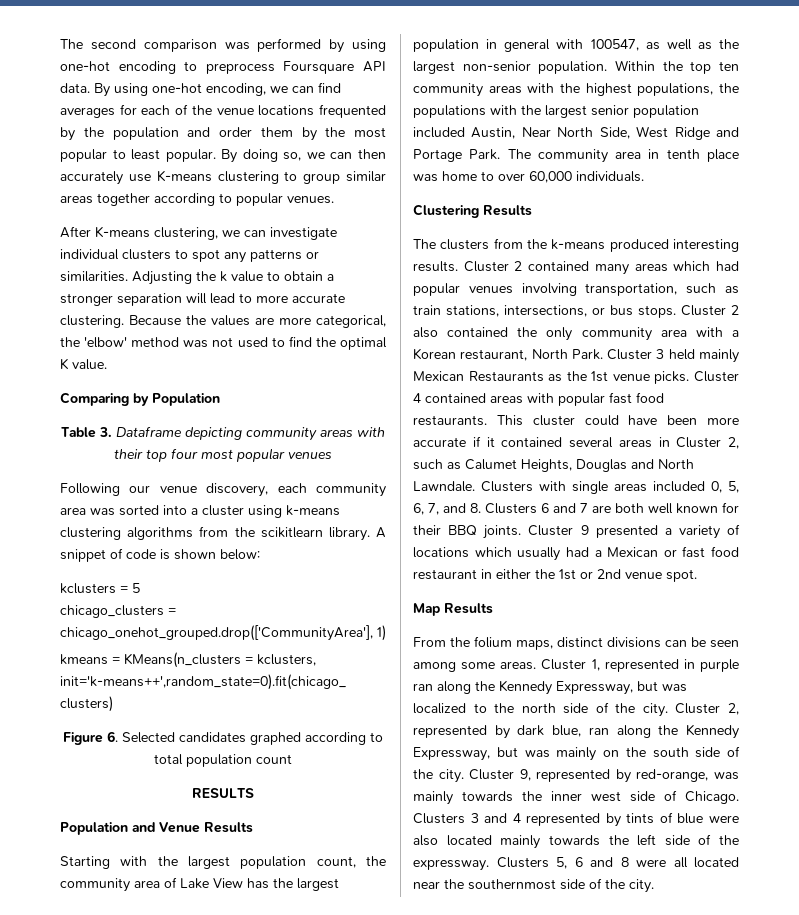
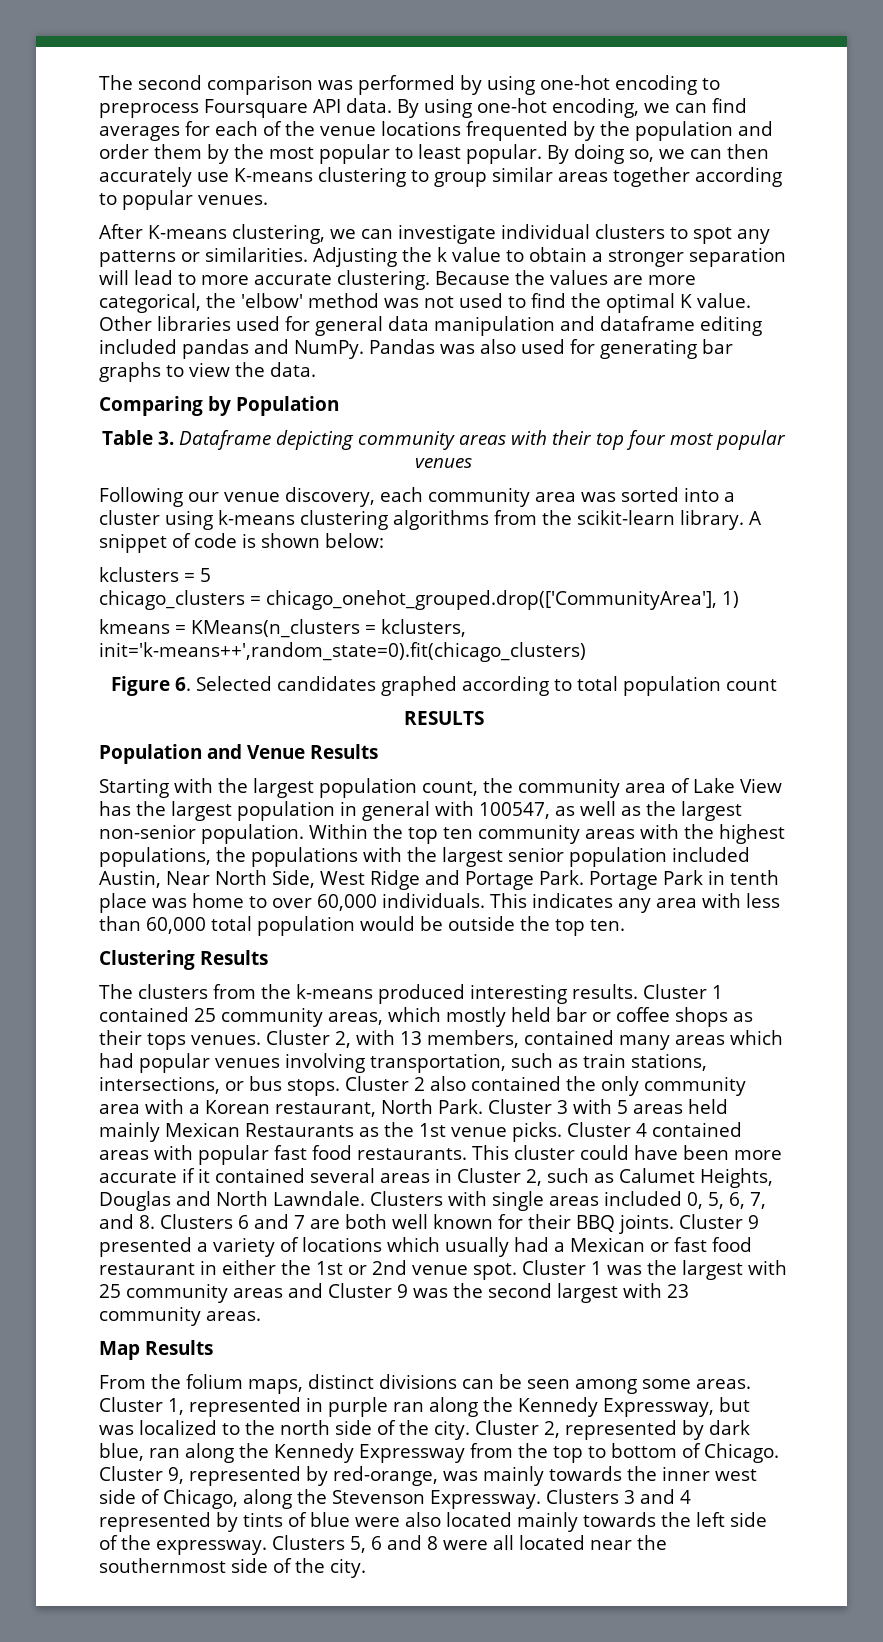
+ Other libraries used for general data manipulation and dataframe editing included pandas and NumPy. Pandas was also used for generating bar graphs to view the data.
- Following our venue discovery, each community area was sorted into a cluster using k-means clustering algorithms from the scikitlearn library.
+ Following our venue discovery, each community area was sorted into a cluster using k-means clustering algorithms from the scikit-learn library.
- The community area in tenth place was home to over 60,000 individuals.
+ Portage Park in tenth place was home to over 60,000 individuals. This indicates any area with less than 60,000 total population would be outside the top ten.
- Cluster 2 contained many areas which had popular venues involving transportation, such as train stations, intersections, or bus stops.
+ Cluster 1 contained 25 community areas, which mostly held bar or coffee shops as their tops venues. Cluster 2, with 13 members, contained many areas which had popular venues involving transportation, such as train stations, intersections, or bus stops.
- Cluster 3 held mainly Mexican Restaurants as the 1st venue picks.
+ Cluster 3 with 5 areas held mainly Mexican Restaurants as the 1st venue picks.
+ Cluster 1 was the largest with 25 community areas and Cluster 9 was the second largest with 23 community areas.
- Cluster 2, represented by dark blue, ran along the Kennedy Expressway, but was mainly on the south side of the city.
+ Cluster 2, represented by dark blue, ran along the Kennedy Expressway from the top to bottom of Chicago.
- Cluster 9, represented by red-orange, was mainly towards the inner west side of Chicago.
+ Cluster 9, represented by red-orange, was mainly towards the inner west side of Chicago, along the Stevenson Expressway.

